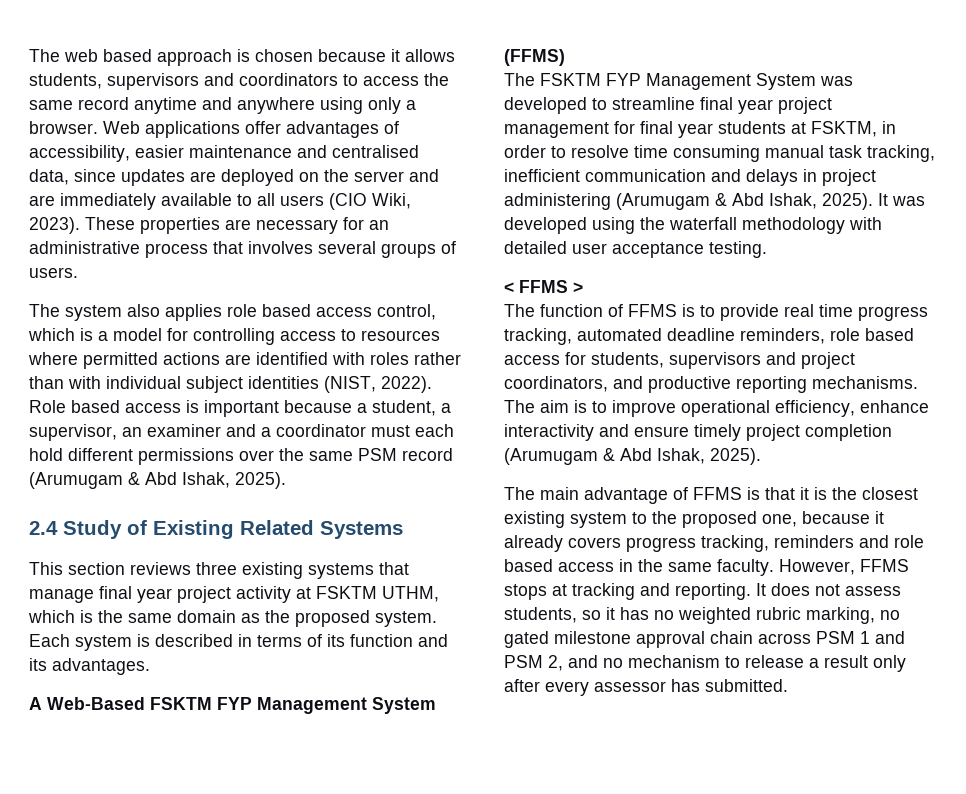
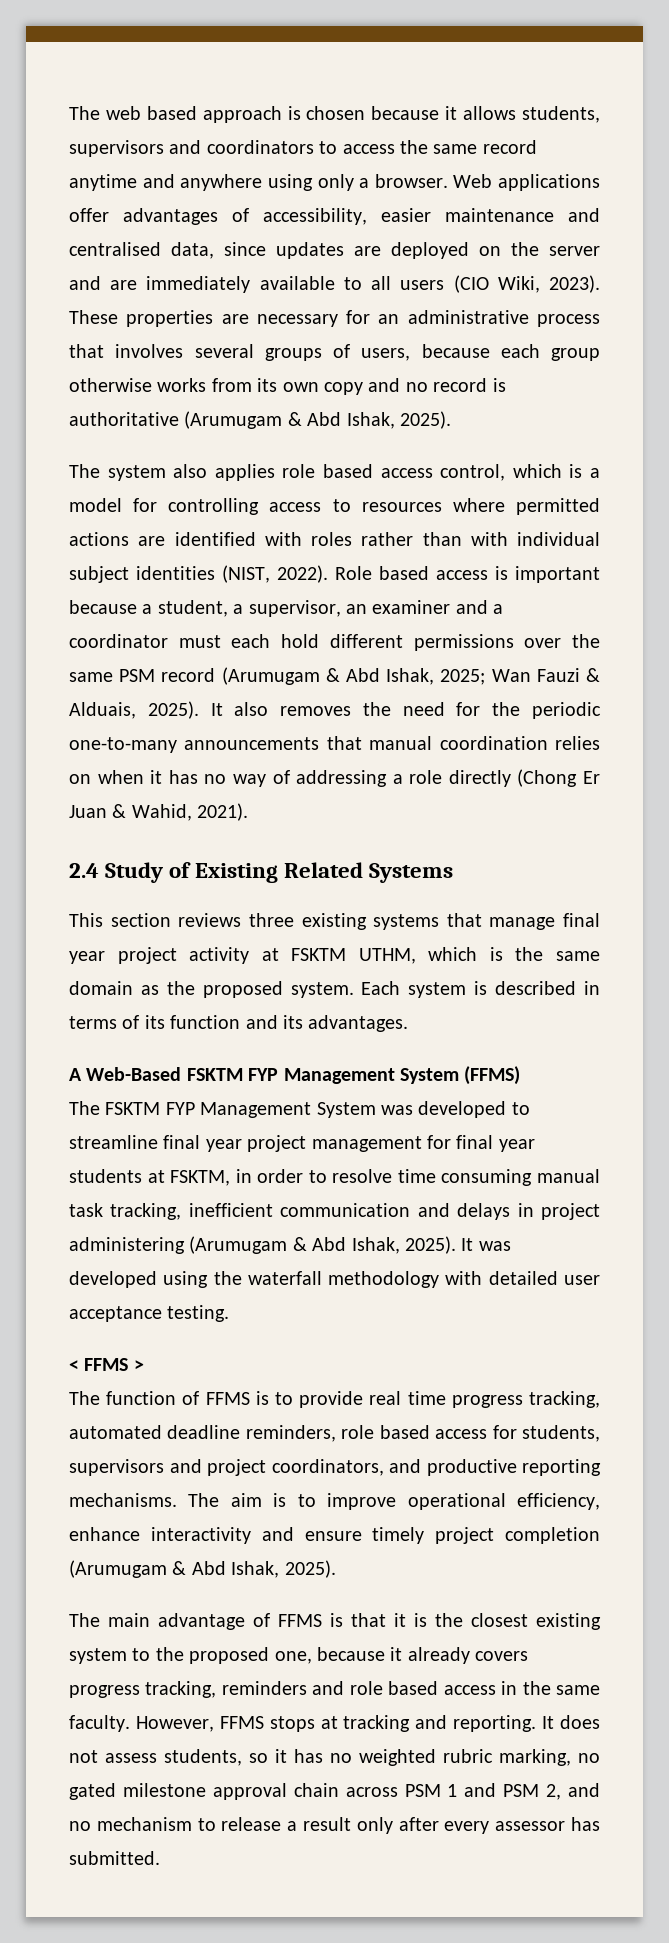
- These properties are necessary for an administrative process that involves several groups of users.
+ These properties are necessary for an administrative process that involves several groups of users, because each group otherwise works from its own copy and no record is authoritative (Arumugam & Abd Ishak, 2025).
- Role based access is important because a student, a supervisor, an examiner and a coordinator must each hold different permissions over the same PSM record (Arumugam & Abd Ishak, 2025).
+ Role based access is important because a student, a supervisor, an examiner and a coordinator must each hold different permissions over the same PSM record (Arumugam & Abd Ishak, 2025; Wan Fauzi & Alduais, 2025). It also removes the need for the periodic one-to-many announcements that manual coordination relies on when it has no way of addressing a role directly (Chong Er Juan & Wahid, 2021).

